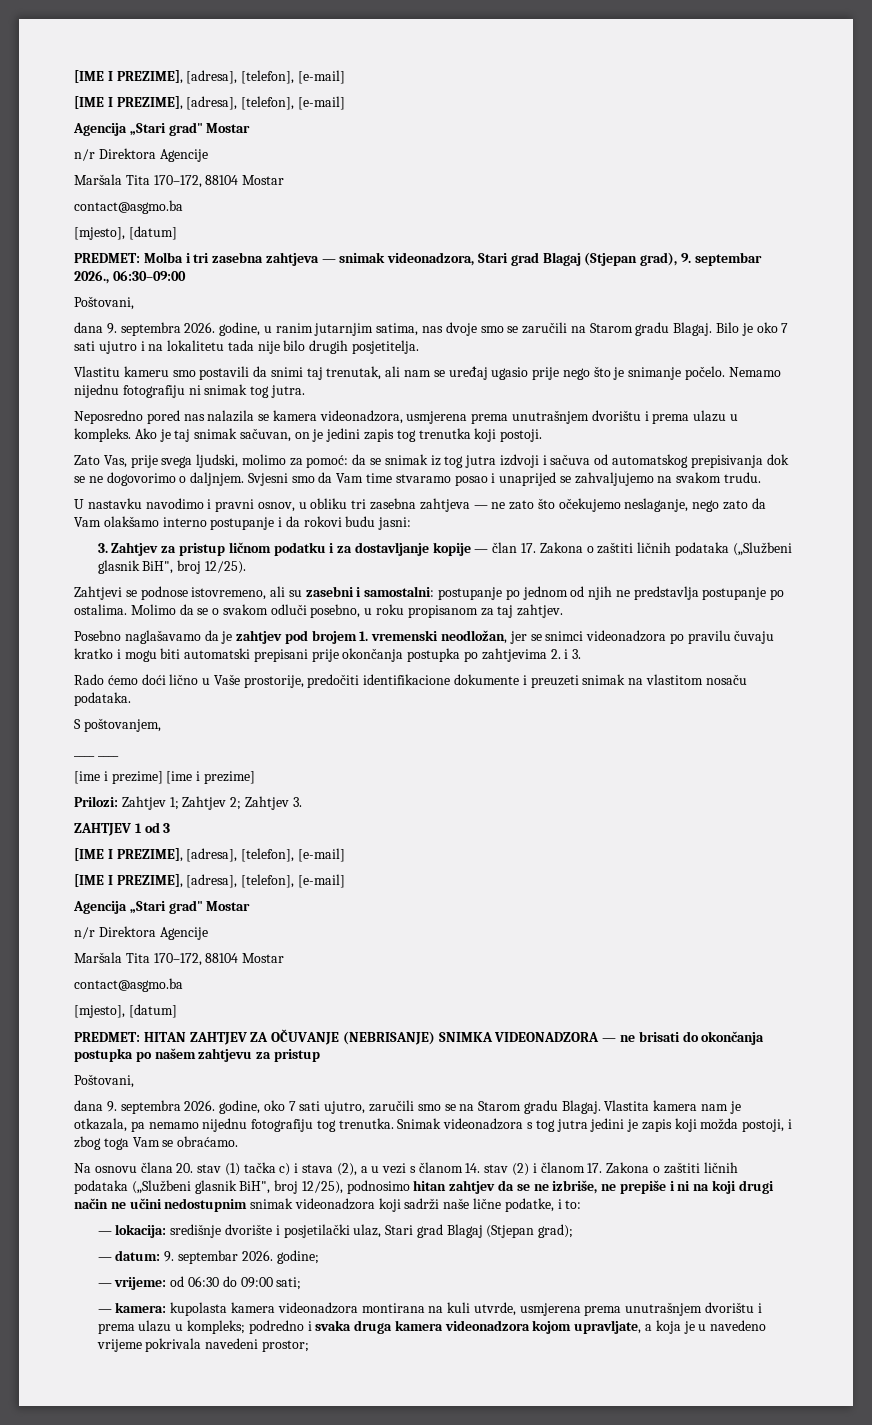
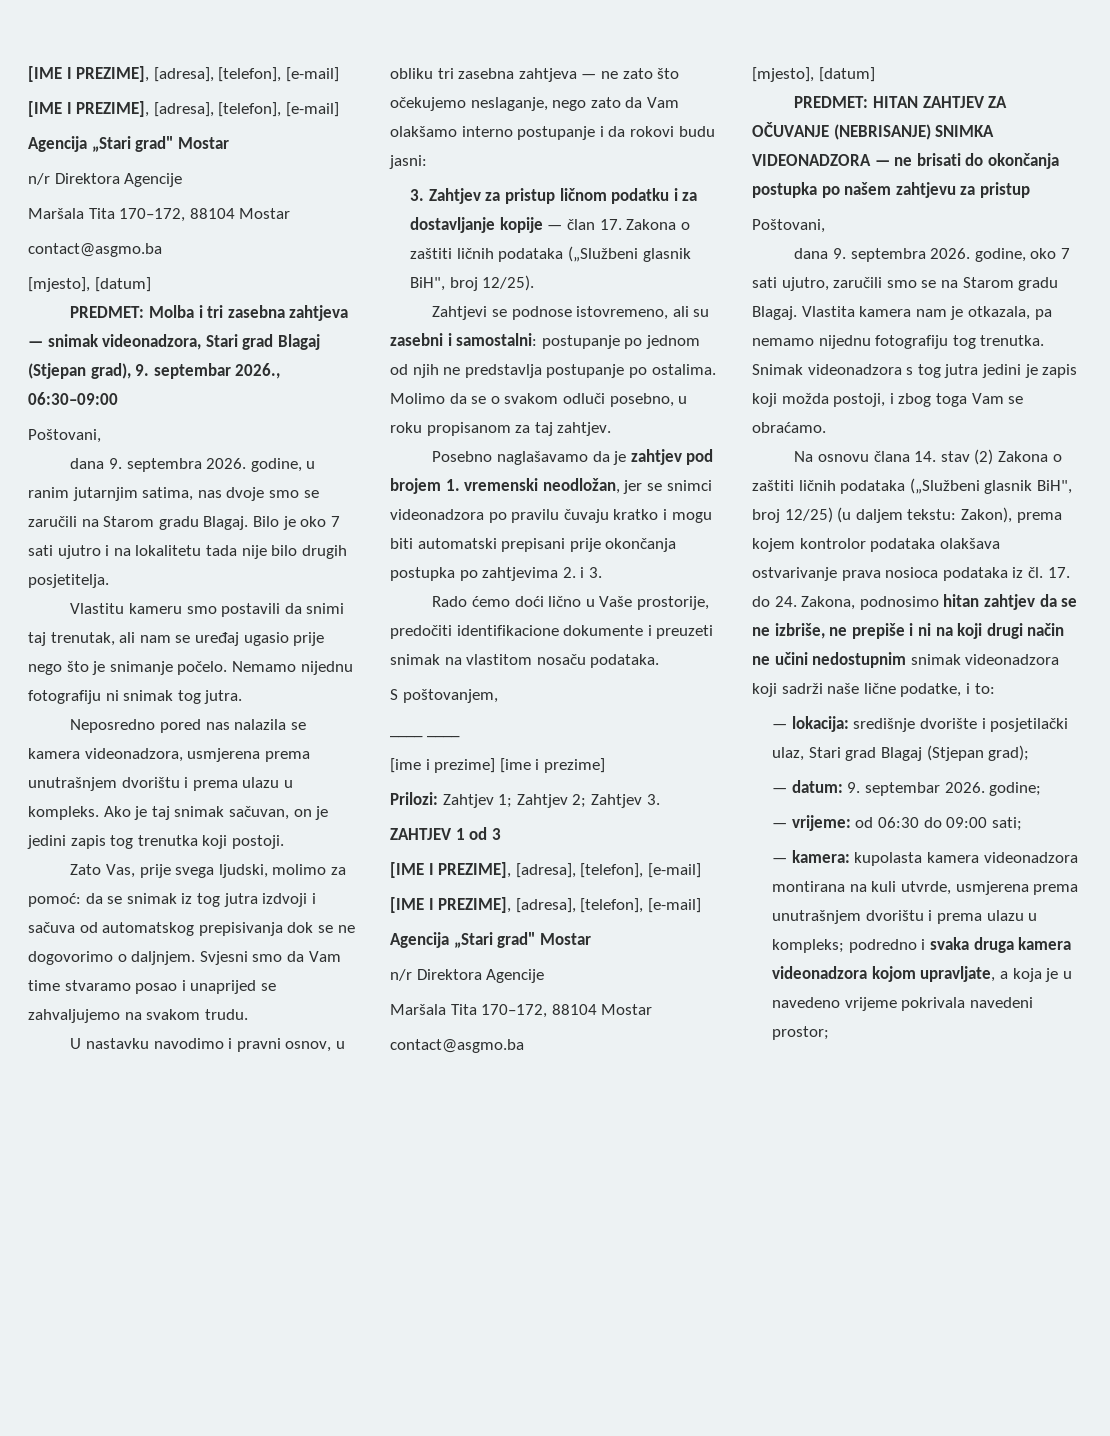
- Na osnovu člana 20. stav (1) tačka c) i stava (2), a u vezi s članom 14. stav (2) i članom 17. Zakona o zaštiti ličnih podataka („Službeni glasnik BiH", broj 12/25), podnosimo hitan zahtjev da se ne izbriše, ne prepiše i ni na koji drugi način ne učini nedostupnim snimak videonadzora koji sadrži naše lične podatke, i to:
+ Na osnovu člana 14. stav (2) Zakona o zaštiti ličnih podataka („Službeni glasnik BiH", broj 12/25) (u daljem tekstu: Zakon), prema kojem kontrolor podataka olakšava ostvarivanje prava nosioca podataka iz čl. 17. do 24. Zakona, podnosimo hitan zahtjev da se ne izbriše, ne prepiše i ni na koji drugi način ne učini nedostupnim snimak videonadzora koji sadrži naše lične podatke, i to:

